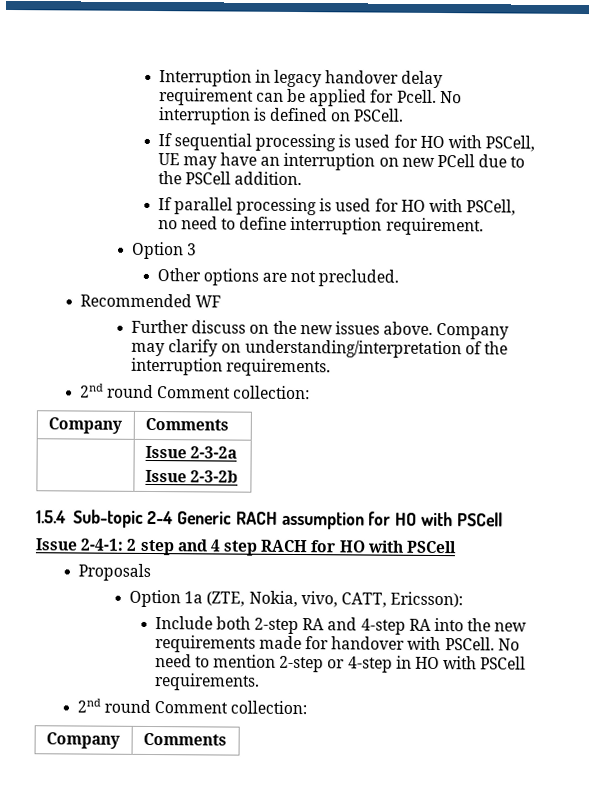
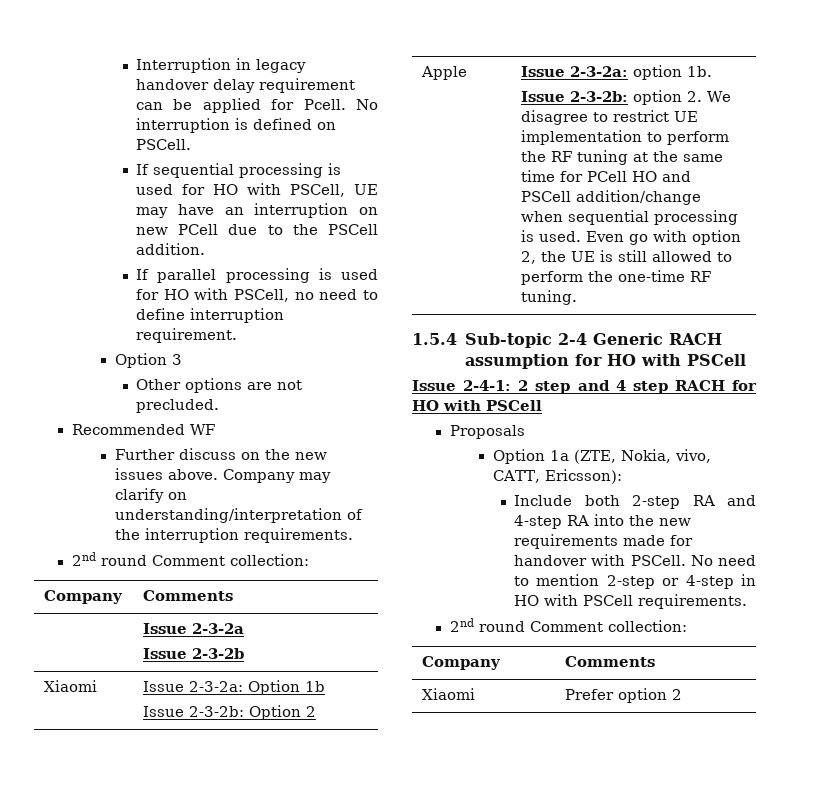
+ Xiaomi | Issue 2-3-2a: Option 1b
+ Issue 2-3-2b: Option 2
+ Apple | Issue 2-3-2a: option 1b.
+ Issue 2-3-2b: option 2. We disagree to restrict UE implementation to perform the RF tuning at the same time for PCell HO and PSCell addition/change when sequential processing is used. Even go with option 2, the UE is still allowed to perform the one-time RF tuning.
+ Xiaomi | Prefer option 2

